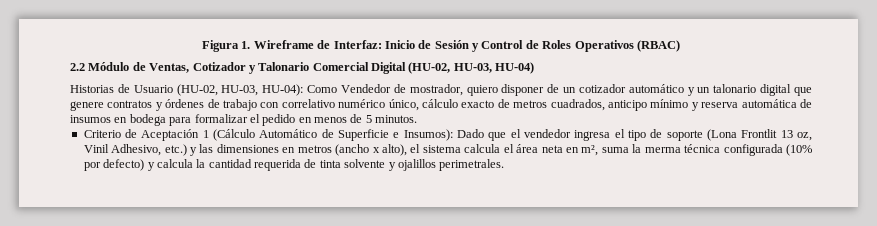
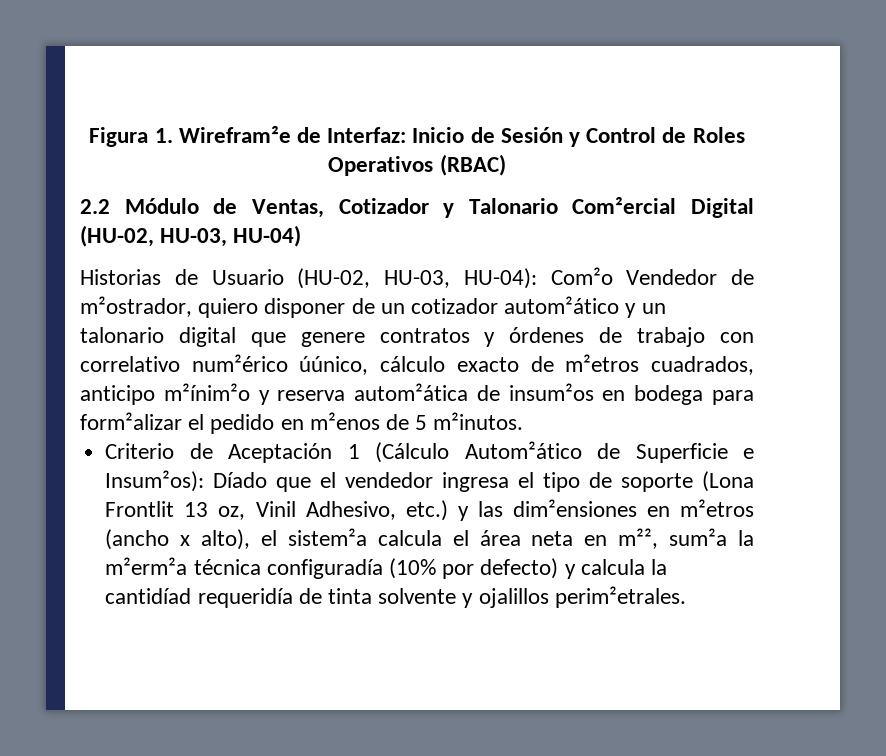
- Figura 1. Wireframe de Interfaz: Inicio de Sesión y Control de Roles Operativos (RBAC)
+ Figura 1. Wirefram²e de Interfaz: Inicio de Sesión y Control de Roles Operativos (RBAC)
- 2.2 Módulo de Ventas, Cotizador y Talonario Comercial Digital (HU-02, HU-03, HU-04)
+ 2.2 Módulo de Ventas, Cotizador y Talonario Com²ercial Digital (HU-02, HU-03, HU-04)
- Historias de Usuario (HU-02, HU-03, HU-04): Como Vendedor de mostrador, quiero disponer de un cotizador automático y un talonario digital que genere contratos y órdenes de trabajo con correlativo numérico único, cálculo exacto de metros cuadrados, anticipo mínimo y reserva automática de insumos en bodega para formalizar el pedido en menos de 5 minutos.
+ Historias de Usuario (HU-02, HU-03, HU-04): Com²o Vendedor de m²ostrador, quiero disponer de un cotizador autom²ático y un talonario digital que genere contratos y órdenes de trabajo con correlativo num²érico úúnico, cálculo exacto de m²etros cuadrados, anticipo m²ínim²o y reserva autom²ática de insum²os en bodega para form²alizar el pedido en m²enos de 5 m²inutos.
- Criterio de Aceptación 1 (Cálculo Automático de Superficie e Insumos): Dado que el vendedor ingresa el tipo de soporte (Lona Frontlit 13 oz, Vinil Adhesivo, etc.) y las dimensiones en metros (ancho x alto), el sistema calcula el área neta en m², suma la merma técnica configurada (10% por defecto) y calcula la cantidad requerida de tinta solvente y ojalillos perimetrales.
+ Criterio de Aceptación 1 (Cálculo Autom²ático de Superficie e Insum²os): Díado que el vendedor ingresa el tipo de soporte (Lona Frontlit 13 oz, Vinil Adhesivo, etc.) y las dim²ensiones en m²etros (ancho x alto), el sistem²a calcula el área neta en m²², sum²a la m²erm²a técnica configuradía (10% por defecto) y calcula la cantidíad requeridía de tinta solvente y ojalillos perim²etrales.

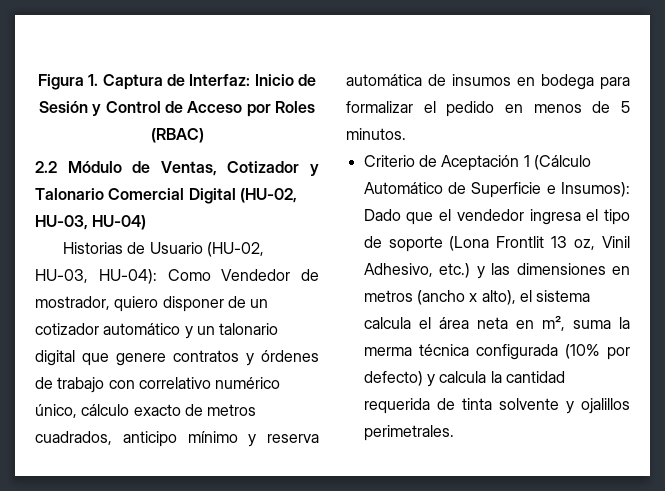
- Figura 1. Wirefram²e de Interfaz: Inicio de Sesión y Control de Roles Operativos (RBAC)
+ Figura 1. Captura de Interfaz: Inicio de Sesión y Control de Acceso por Roles (RBAC)
- 2.2 Módulo de Ventas, Cotizador y Talonario Com²ercial Digital (HU-02, HU-03, HU-04)
+ 2.2 Módulo de Ventas, Cotizador y Talonario Comercial Digital (HU-02, HU-03, HU-04)
- Historias de Usuario (HU-02, HU-03, HU-04): Com²o Vendedor de m²ostrador, quiero disponer de un cotizador autom²ático y un talonario digital que genere contratos y órdenes de trabajo con correlativo num²érico úúnico, cálculo exacto de m²etros cuadrados, anticipo m²ínim²o y reserva autom²ática de insum²os en bodega para form²alizar el pedido en m²enos de 5 m²inutos.
+ Historias de Usuario (HU-02, HU-03, HU-04): Como Vendedor de mostrador, quiero disponer de un cotizador automático y un talonario digital que genere contratos y órdenes de trabajo con correlativo numérico único, cálculo exacto de metros cuadrados, anticipo mínimo y reserva automática de insumos en bodega para formalizar el pedido en menos de 5 minutos.
- Criterio de Aceptación 1 (Cálculo Autom²ático de Superficie e Insum²os): Díado que el vendedor ingresa el tipo de soporte (Lona Frontlit 13 oz, Vinil Adhesivo, etc.) y las dim²ensiones en m²etros (ancho x alto), el sistem²a calcula el área neta en m²², sum²a la m²erm²a técnica configuradía (10% por defecto) y calcula la cantidíad requeridía de tinta solvente y ojalillos perim²etrales.
+ Criterio de Aceptación 1 (Cálculo Automático de Superficie e Insumos): Dado que el vendedor ingresa el tipo de soporte (Lona Frontlit 13 oz, Vinil Adhesivo, etc.) y las dimensiones en metros (ancho x alto), el sistema calcula el área neta en m², suma la merma técnica configurada (10% por defecto) y calcula la cantidad requerida de tinta solvente y ojalillos perimetrales.

